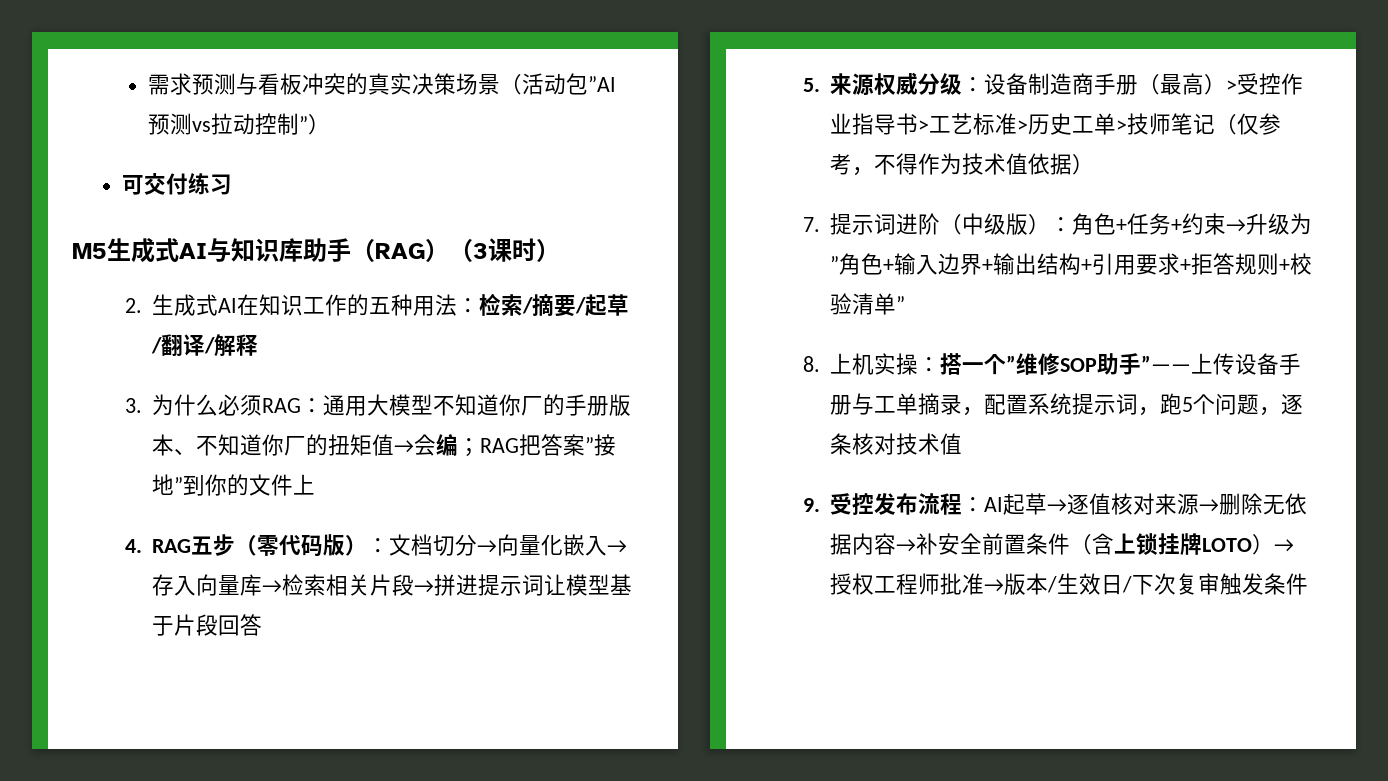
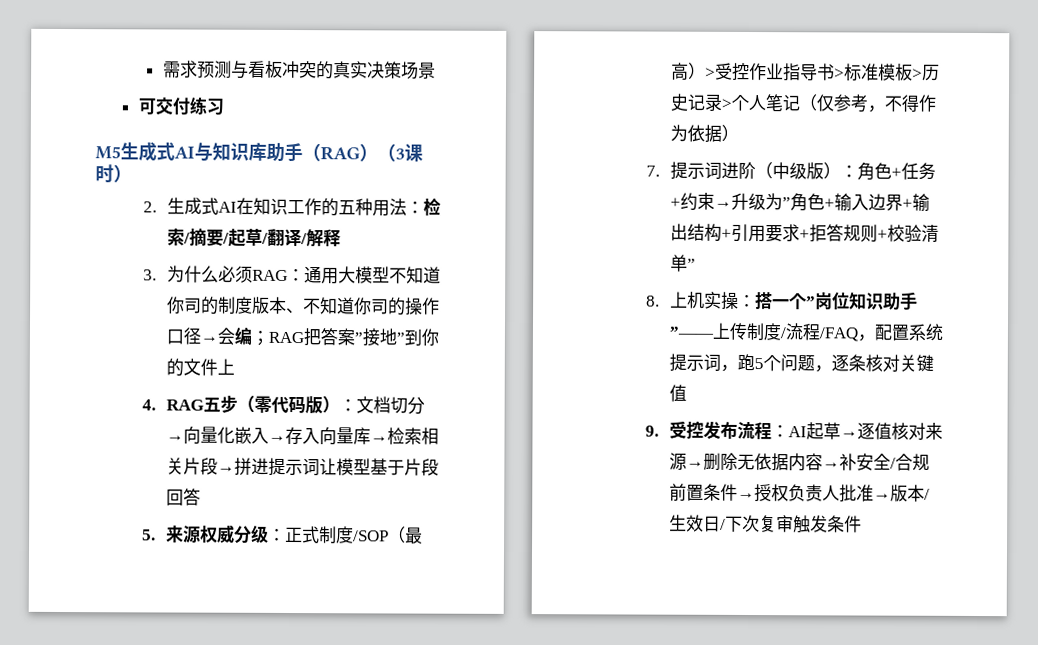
- 需求预测与看板冲突的真实决策场景（活动包”AI预测vs拉动控制”）
+ 需求预测与看板冲突的真实决策场景
- 3.为什么必须RAG：通用大模型不知道你厂的手册版本、不知道你厂的扭矩值→会编；RAG把答案”接地”到你的文件上
+ 3.为什么必须RAG：通用大模型不知道你司的制度版本、不知道你司的操作口径→会编；RAG把答案”接地”到你的文件上
- 5.来源权威分级：设备制造商手册（最高）>受控作业指导书>工艺标准>历史工单>技师笔记（仅参考，不得作为技术值依据）
+ 5.来源权威分级：正式制度/SOP（最高）>受控作业指导书>标准模板>历史记录>个人笔记（仅参考，不得作为依据）
- 8.上机实操：搭一个”维修SOP助手”——上传设备手册与工单摘录，配置系统提示词，跑5个问题，逐条核对技术值
+ 8.上机实操：搭一个”岗位知识助手”——上传制度/流程/FAQ，配置系统提示词，跑5个问题，逐条核对关键值
- 9.受控发布流程：AI起草→逐值核对来源→删除无依据内容→补安全前置条件（含上锁挂牌LOTO）→授权工程师批准→版本/生效日/下次复审触发条件
+ 9.受控发布流程：AI起草→逐值核对来源→删除无依据内容→补安全/合规前置条件→授权负责人批准→版本/生效日/下次复审触发条件

